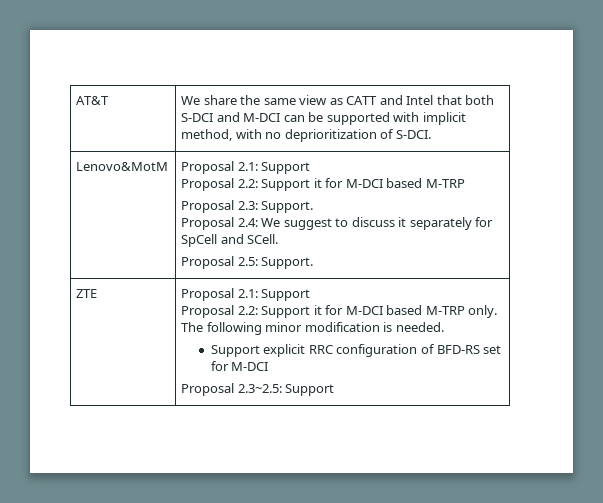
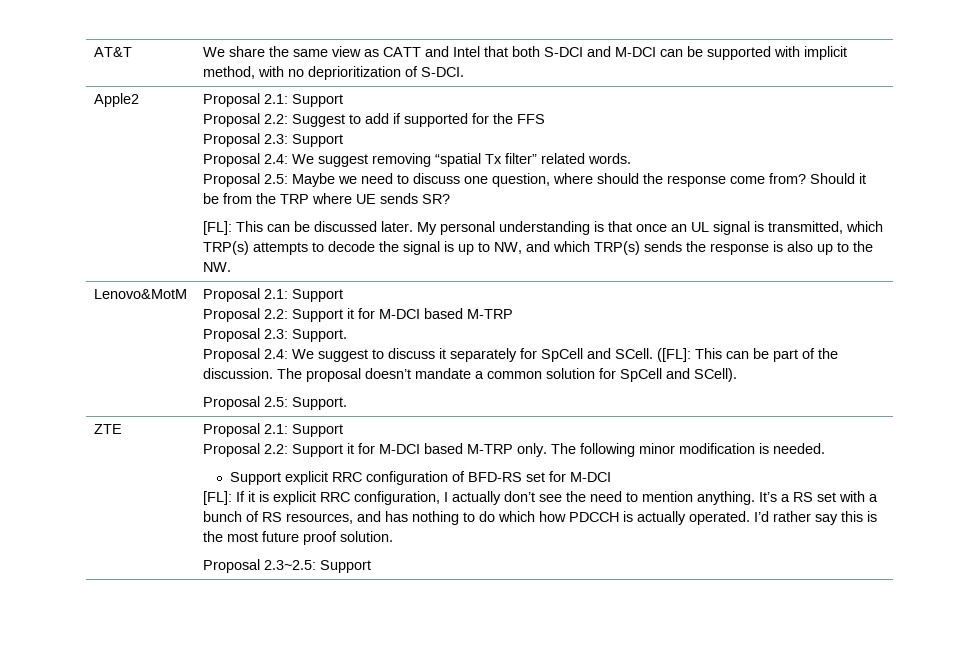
+ Apple2 | Proposal 2.1: Support
+ Proposal 2.2: Suggest to add if supported for the FFS
+ Proposal 2.3: Support
+ Proposal 2.4: We suggest removing “spatial Tx filter” related words.
+ Proposal 2.5: Maybe we need to discuss one question, where should the response come from? Should it be from the TRP where UE sends SR?
+ [FL]: This can be discussed later. My personal understanding is that once an UL signal is transmitted, which TRP(s) attempts to decode the signal is up to NW, and which TRP(s) sends the response is also up to the NW.
+ ([FL]: This can be part of the discussion. The proposal doesn’t mandate a common solution for SpCell and SCell).
+ [FL]: If it is explicit RRC configuration, I actually don’t see the need to mention anything. It’s a RS set with a bunch of RS resources, and has nothing to do which how PDCCH is actually operated. I’d rather say this is the most future proof solution.

